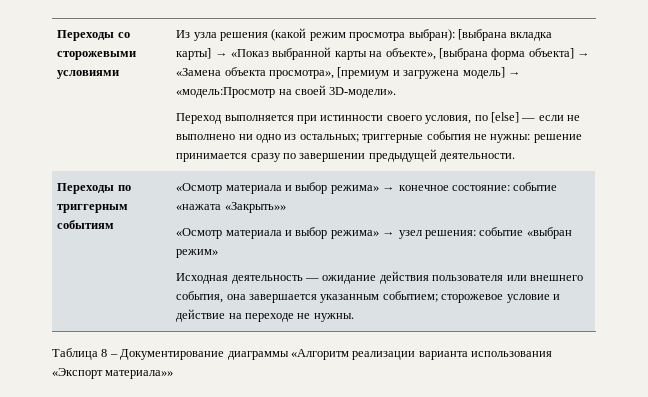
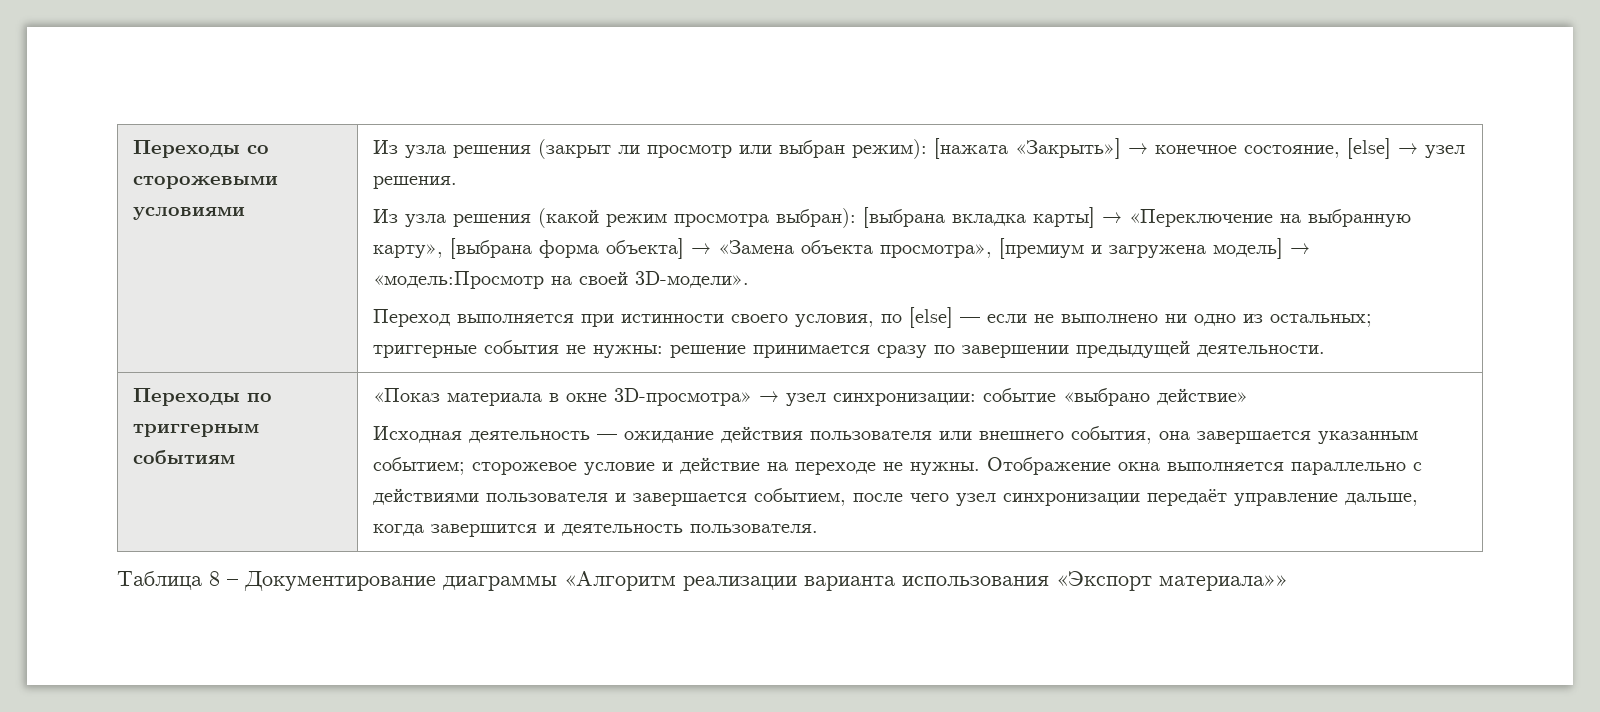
- Из узла решения (какой режим просмотра выбран): [выбрана вкладка карты] → «Показ выбранной карты на объекте», [выбрана форма объекта] → «Замена объекта просмотра», [премиум и загружена модель] → «модель:Просмотр на своей 3D-модели».
+ Из узла решения (закрыт ли просмотр или выбран режим): [нажата «Закрыть»] → конечное состояние, [else] → узел решения.
+ Из узла решения (какой режим просмотра выбран): [выбрана вкладка карты] → «Переключение на выбранную карту», [выбрана форма объекта] → «Замена объекта просмотра», [премиум и загружена модель] → «модель:Просмотр на своей 3D-модели».
- «Осмотр материала и выбор режима» → конечное состояние: событие «нажата «Закрыть»»
- «Осмотр материала и выбор режима» → узел решения: событие «выбран режим»
+ «Показ материала в окне 3D-просмотра» → узел синхронизации: событие «выбрано действие»
+ Отображение окна выполняется параллельно с действиями пользователя и завершается событием, после чего узел синхронизации передаёт управление дальше, когда завершится и деятельность пользователя.

